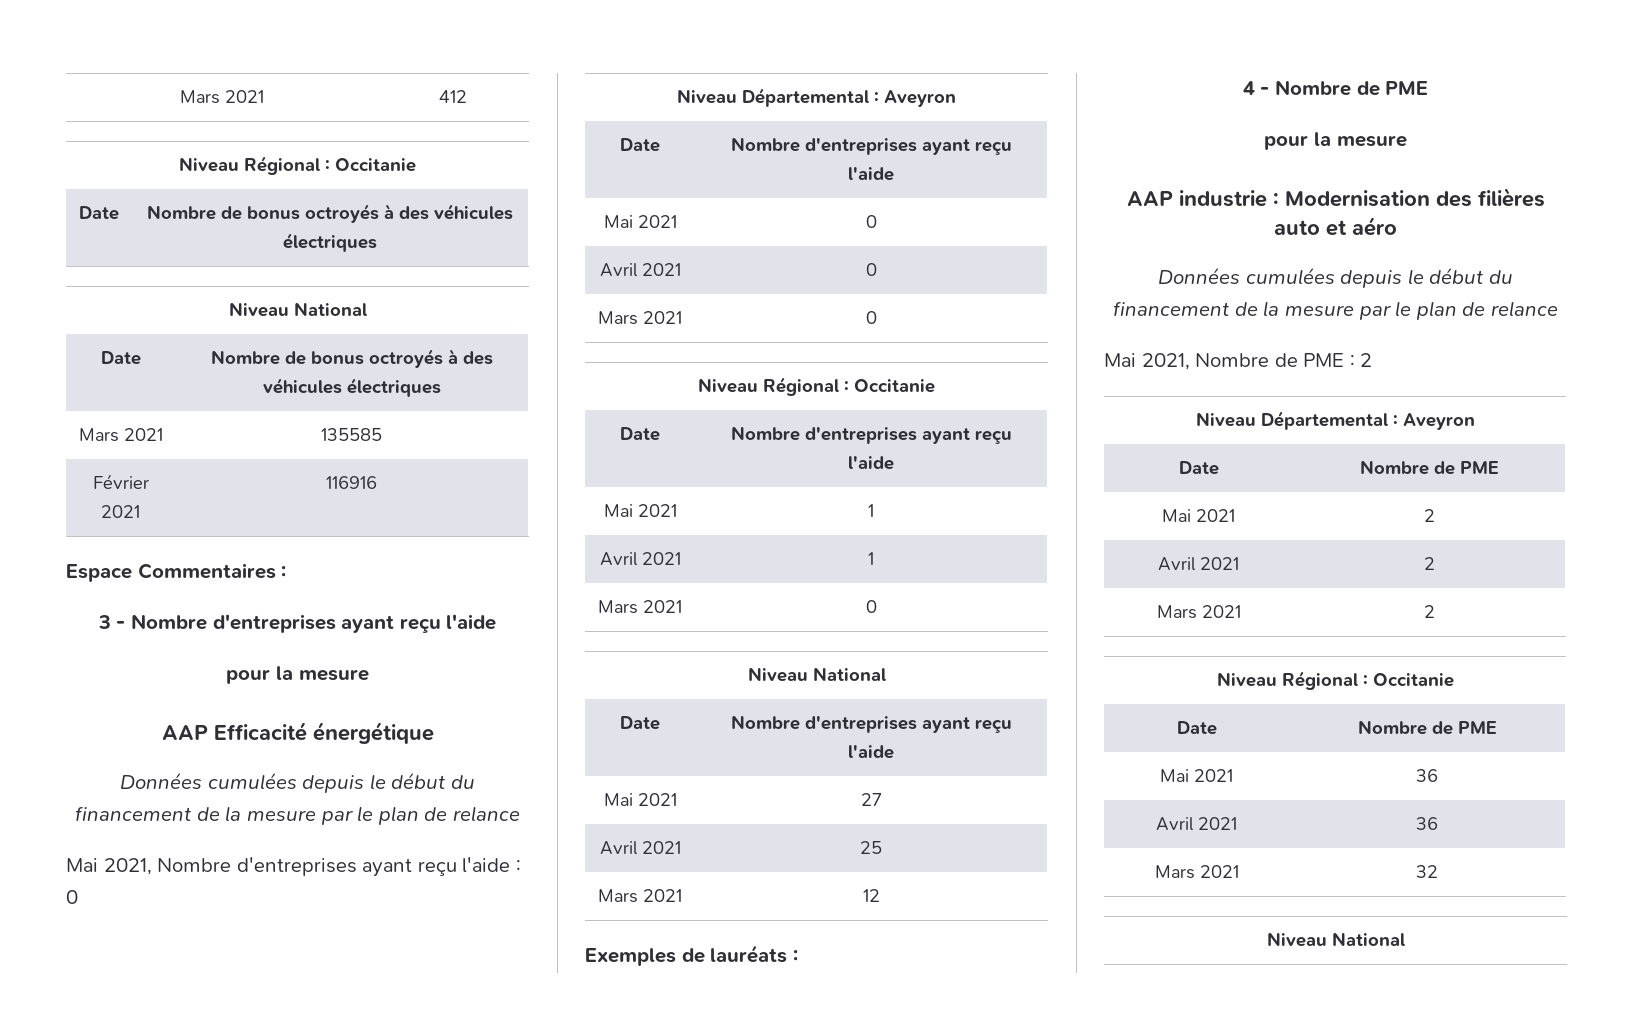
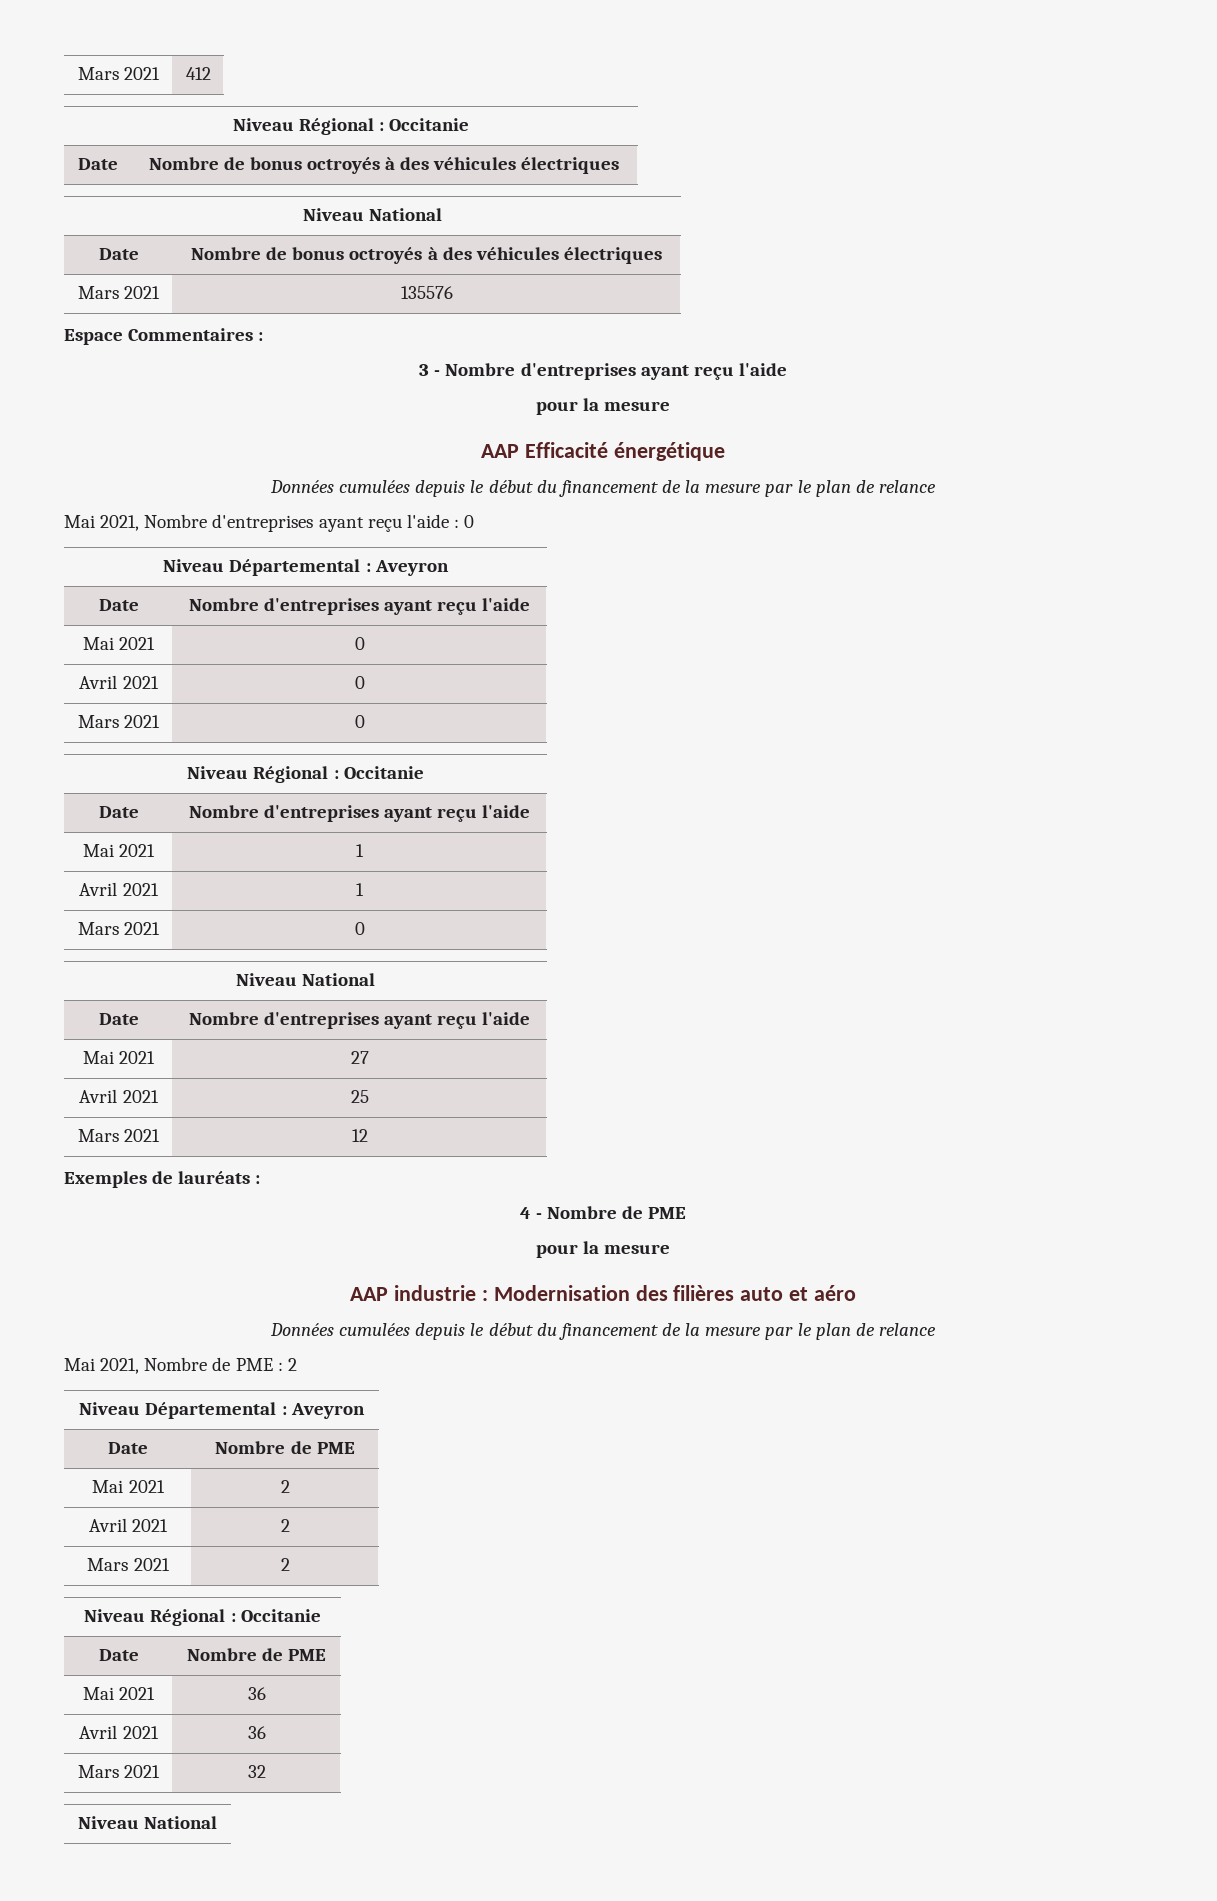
- Mars 2021 | 135585
- Février 2021 | 116916
+ Mars 2021 | 135576

